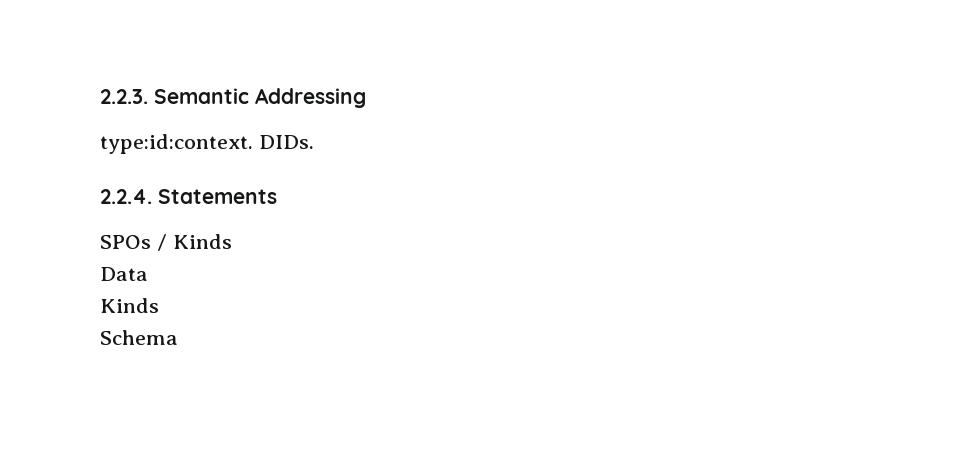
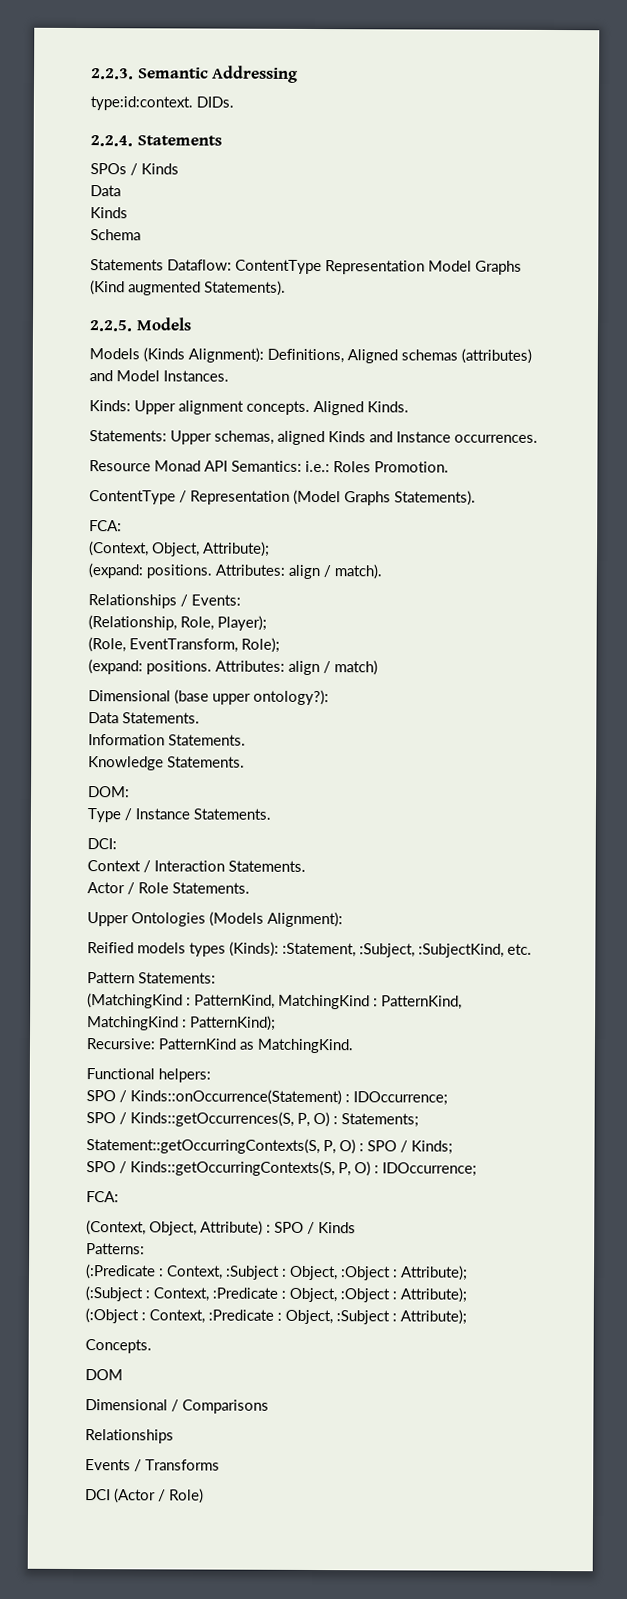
+ Statements Dataflow: ContentType Representation Model Graphs (Kind augmented Statements).
+ 2.2.5. Models
+ Models (Kinds Alignment): Definitions, Aligned schemas (attributes) and Model Instances.
+ Kinds: Upper alignment concepts. Aligned Kinds.
+ Statements: Upper schemas, aligned Kinds and Instance occurrences.
+ Resource Monad API Semantics: i.e.: Roles Promotion.
+ ContentType / Representation (Model Graphs Statements).
+ FCA:
+ (Context, Object, Attribute);
+ (expand: positions. Attributes: align / match).
+ Relationships / Events:
+ (Relationship, Role, Player);
+ (Role, EventTransform, Role);
+ (expand: positions. Attributes: align / match)
+ Dimensional (base upper ontology?):
+ Data Statements.
+ Information Statements.
+ Knowledge Statements.
+ DOM:
+ Type / Instance Statements.
+ DCI:
+ Context / Interaction Statements.
+ Actor / Role Statements.
+ Upper Ontologies (Models Alignment):
+ Reified models types (Kinds): :Statement, :Subject, :SubjectKind, etc.
+ Pattern Statements:
+ (MatchingKind : PatternKind, MatchingKind : PatternKind, MatchingKind : PatternKind);
+ Recursive: PatternKind as MatchingKind.
+ Functional helpers:
+ SPO / Kinds::onOccurrence(Statement) : IDOccurrence;
+ SPO / Kinds::getOccurrences(S, P, O) : Statements;
+ Statement::getOccurringContexts(S, P, O) : SPO / Kinds;
+ SPO / Kinds::getOccurringContexts(S, P, O) : IDOccurrence;
+ FCA:
+ (Context, Object, Attribute) : SPO / Kinds
+ Patterns:
+ (:Predicate : Context, :Subject : Object, :Object : Attribute);
+ (:Subject : Context, :Predicate : Object, :Object : Attribute);
+ (:Object : Context, :Predicate : Object, :Subject : Attribute);
+ Concepts.
+ DOM
+ Dimensional / Comparisons
+ Relationships
+ Events / Transforms
+ DCI (Actor / Role)

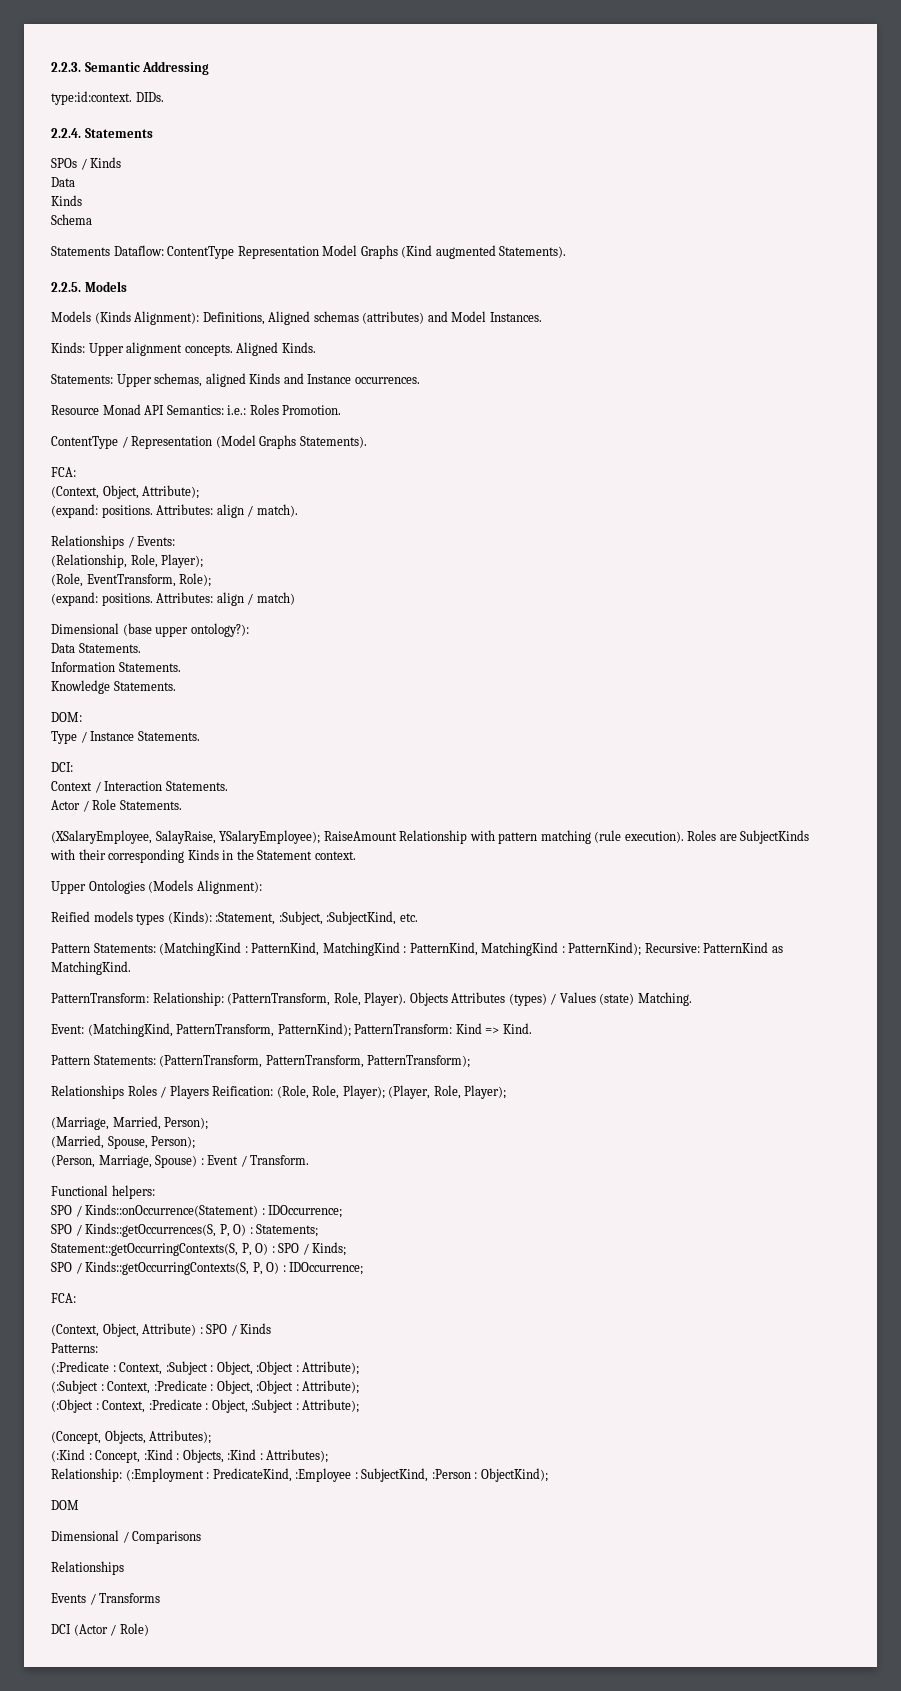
+ (XSalaryEmployee, SalayRaise, YSalaryEmployee); RaiseAmount Relationship with pattern matching (rule execution). Roles are SubjectKinds with their corresponding Kinds in the Statement context.
- Pattern Statements:
- (MatchingKind : PatternKind, MatchingKind : PatternKind, MatchingKind : PatternKind);
- Recursive: PatternKind as MatchingKind.
+ Pattern Statements: (MatchingKind : PatternKind, MatchingKind : PatternKind, MatchingKind : PatternKind); Recursive: PatternKind as MatchingKind.
+ PatternTransform: Relationship: (PatternTransform, Role, Player). Objects Attributes (types) / Values (state) Matching.
+ Event: (MatchingKind, PatternTransform, PatternKind); PatternTransform: Kind => Kind.
+ Pattern Statements: (PatternTransform, PatternTransform, PatternTransform);
+ Relationships Roles / Players Reification: (Role, Role, Player); (Player, Role, Player);
+ (Marriage, Married, Person);
+ (Married, Spouse, Person);
+ (Person, Marriage, Spouse) : Event / Transform.
- Concepts.
+ (Concept, Objects, Attributes);
+ (:Kind : Concept, :Kind : Objects, :Kind : Attributes);
+ Relationship: (:Employment : PredicateKind, :Employee : SubjectKind, :Person : ObjectKind);

